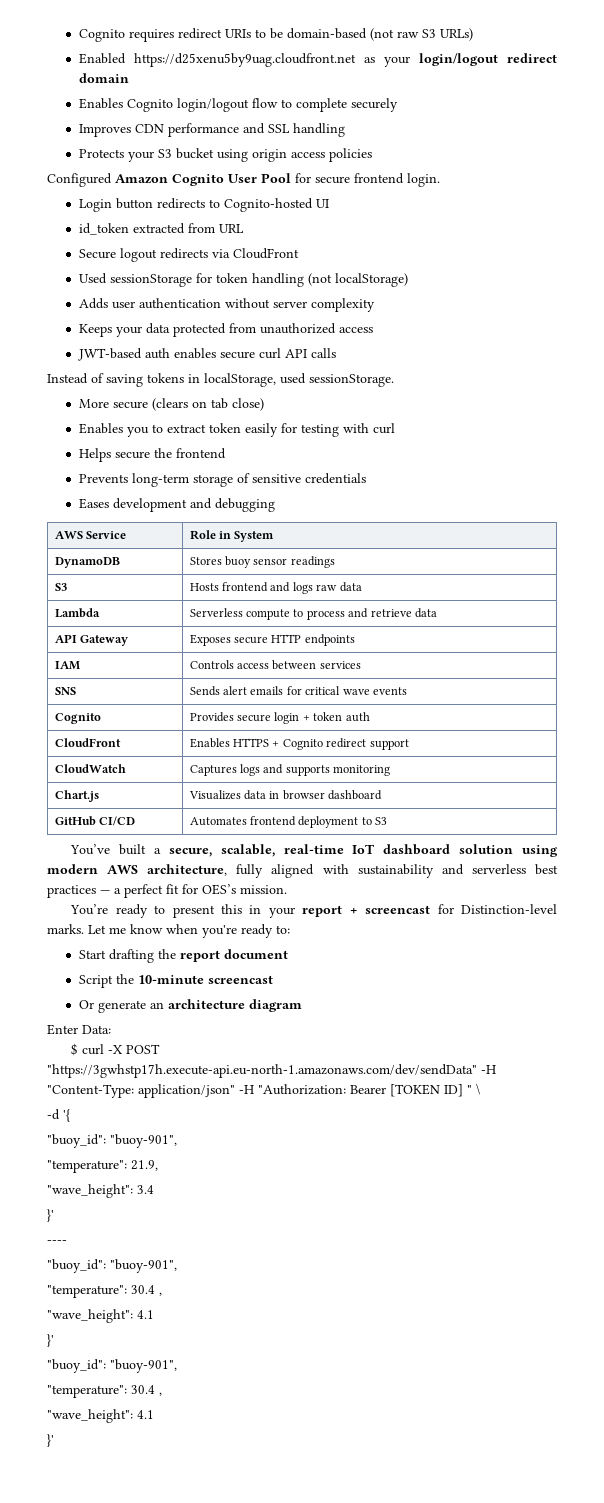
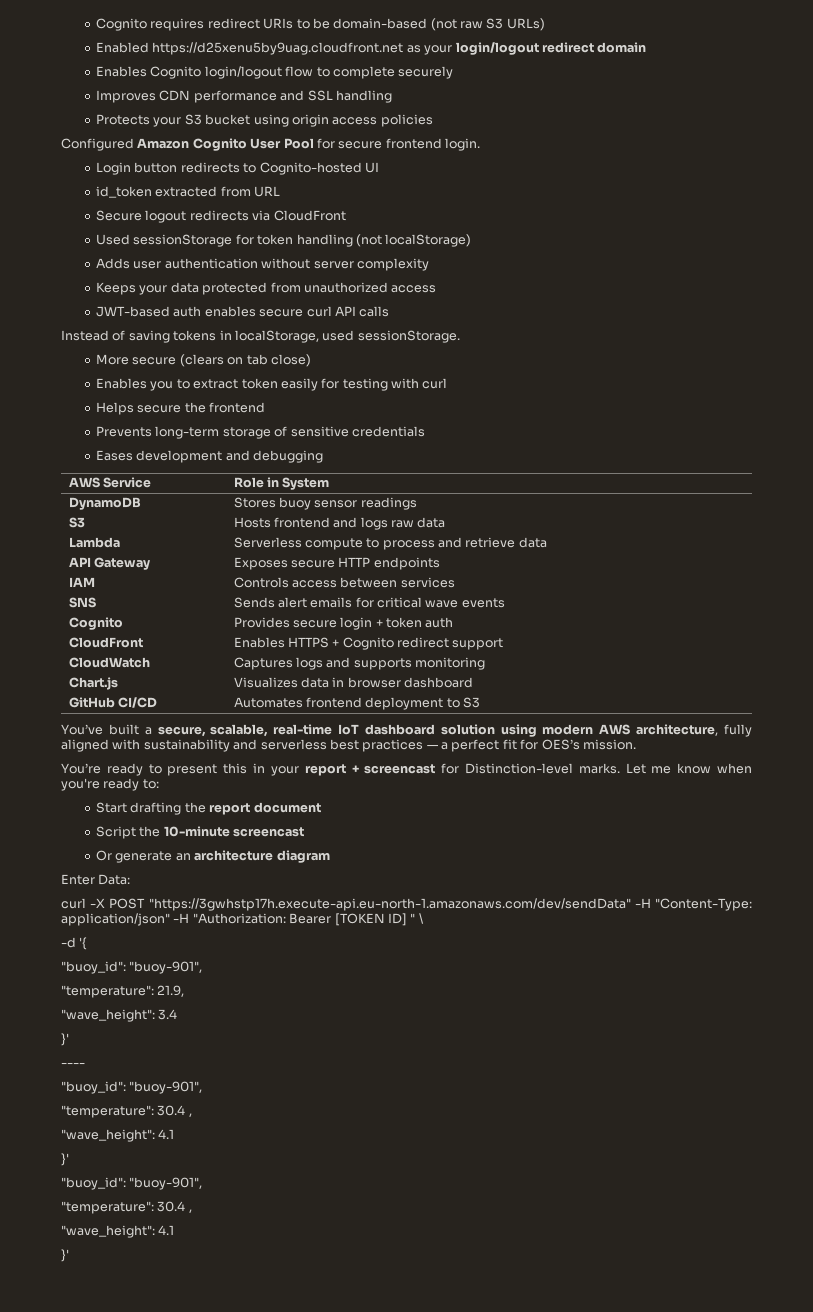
- $ curl -X POST "https://3gwhstp17h.execute-api.eu-north-1.amazonaws.com/dev/sendData" -H "Content-Type: application/json" -H "Authorization: Bearer [TOKEN ID] " \
+ curl -X POST "https://3gwhstp17h.execute-api.eu-north-1.amazonaws.com/dev/sendData" -H "Content-Type: application/json" -H "Authorization: Bearer [TOKEN ID] " \

